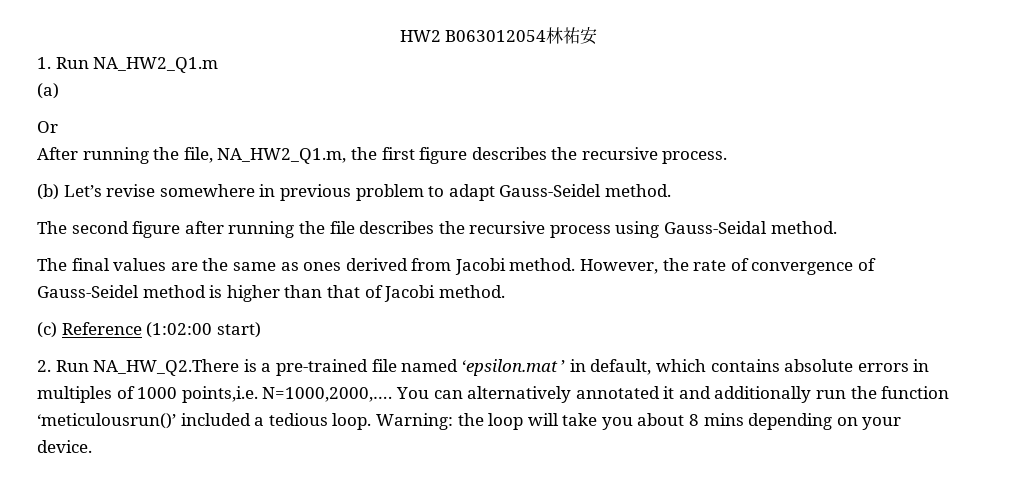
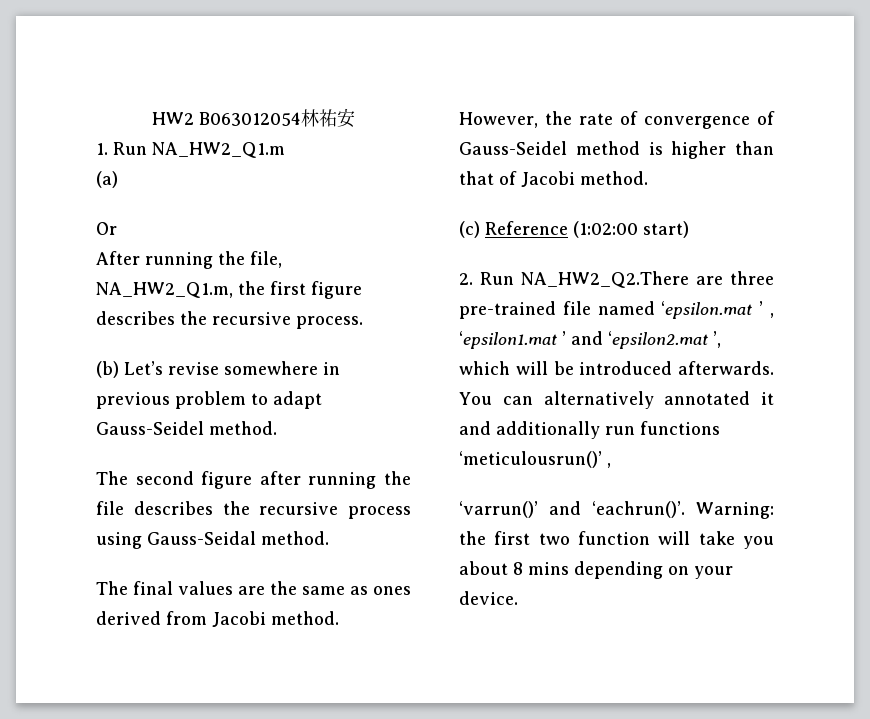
- 2. Run NA_HW_Q2.There is a pre-trained file named ‘epsilon.mat ’ in default, which contains absolute errors in multiples of 1000 points,i.e. N=1000,2000,….
+ 2. Run NA_HW2_Q2.There are three pre-trained file named ‘epsilon.mat ’ , ‘epsilon1.mat ’ and ‘epsilon2.mat ’, which will be introduced afterwards.
- You can alternatively annotated it and additionally run the function ‘meticulousrun()’ included a tedious loop. Warning: the loop will take you about 8 mins depending on your device.
+ You can alternatively annotated it and additionally run functions ‘meticulousrun()’ ,
+ ‘varrun()’ and ‘eachrun()’. Warning: the first two function will take you about 8 mins depending on your device.

